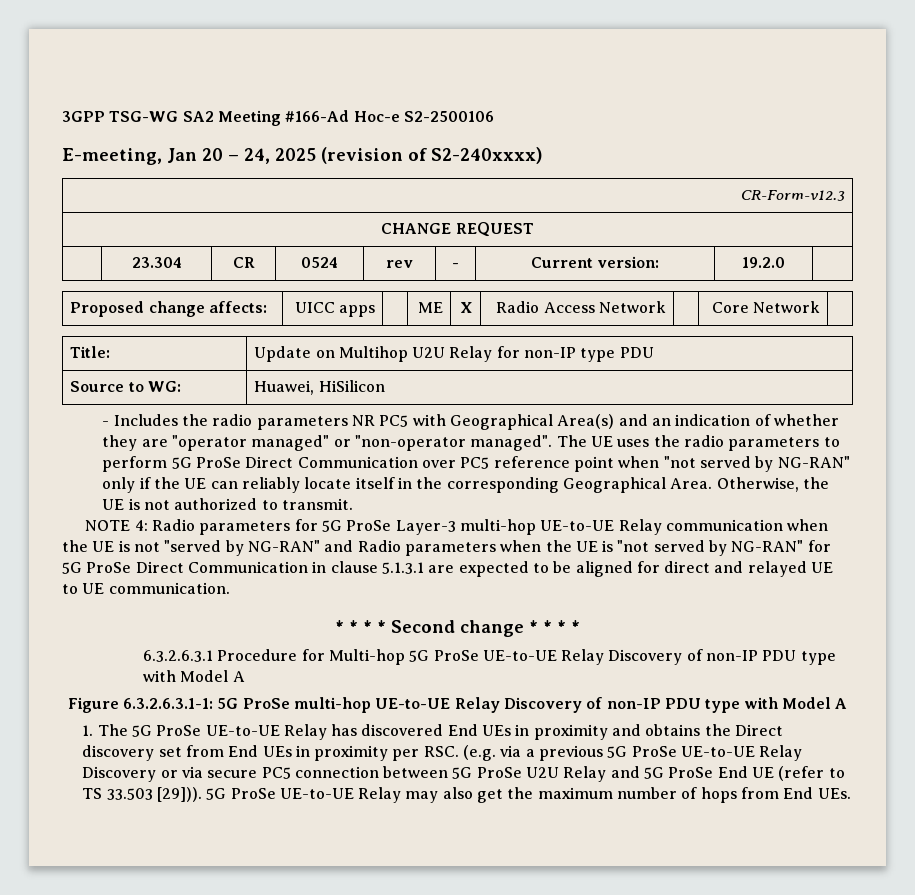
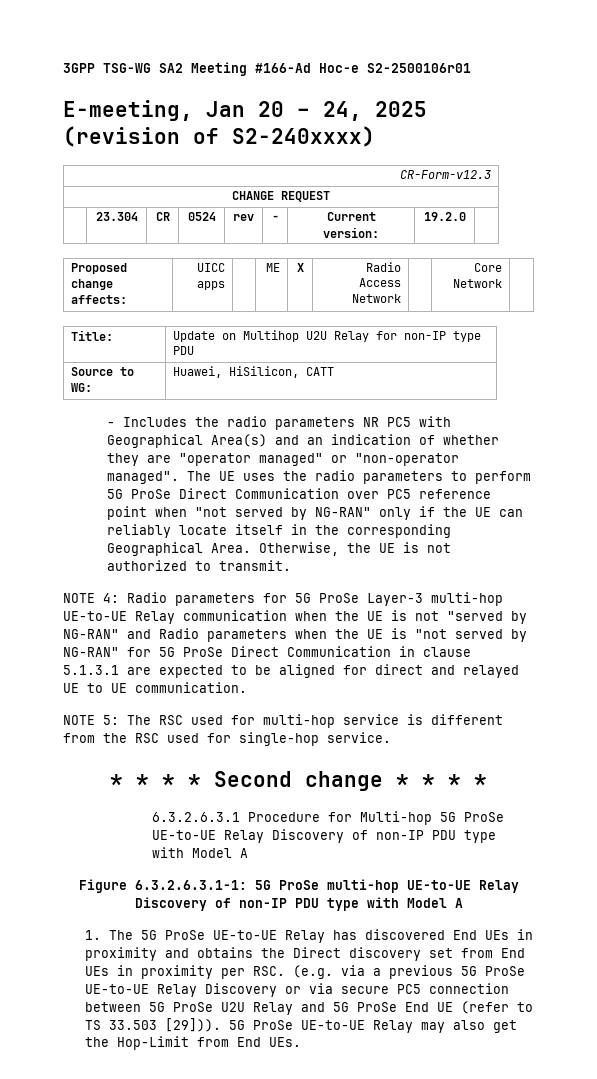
- 3GPP TSG-WG SA2 Meeting #166-Ad Hoc-e S2-2500106
+ 3GPP TSG-WG SA2 Meeting #166-Ad Hoc-e S2-2500106r01
- Source to WG: | Huawei, HiSilicon
+ Source to WG: | Huawei, HiSilicon, CATT
+ NOTE 5: The RSC used for multi-hop service is different from the RSC used for single-hop service.
- 5G ProSe UE-to-UE Relay may also get the maximum number of hops from End UEs.
+ 5G ProSe UE-to-UE Relay may also get the Hop-Limit from End UEs.

